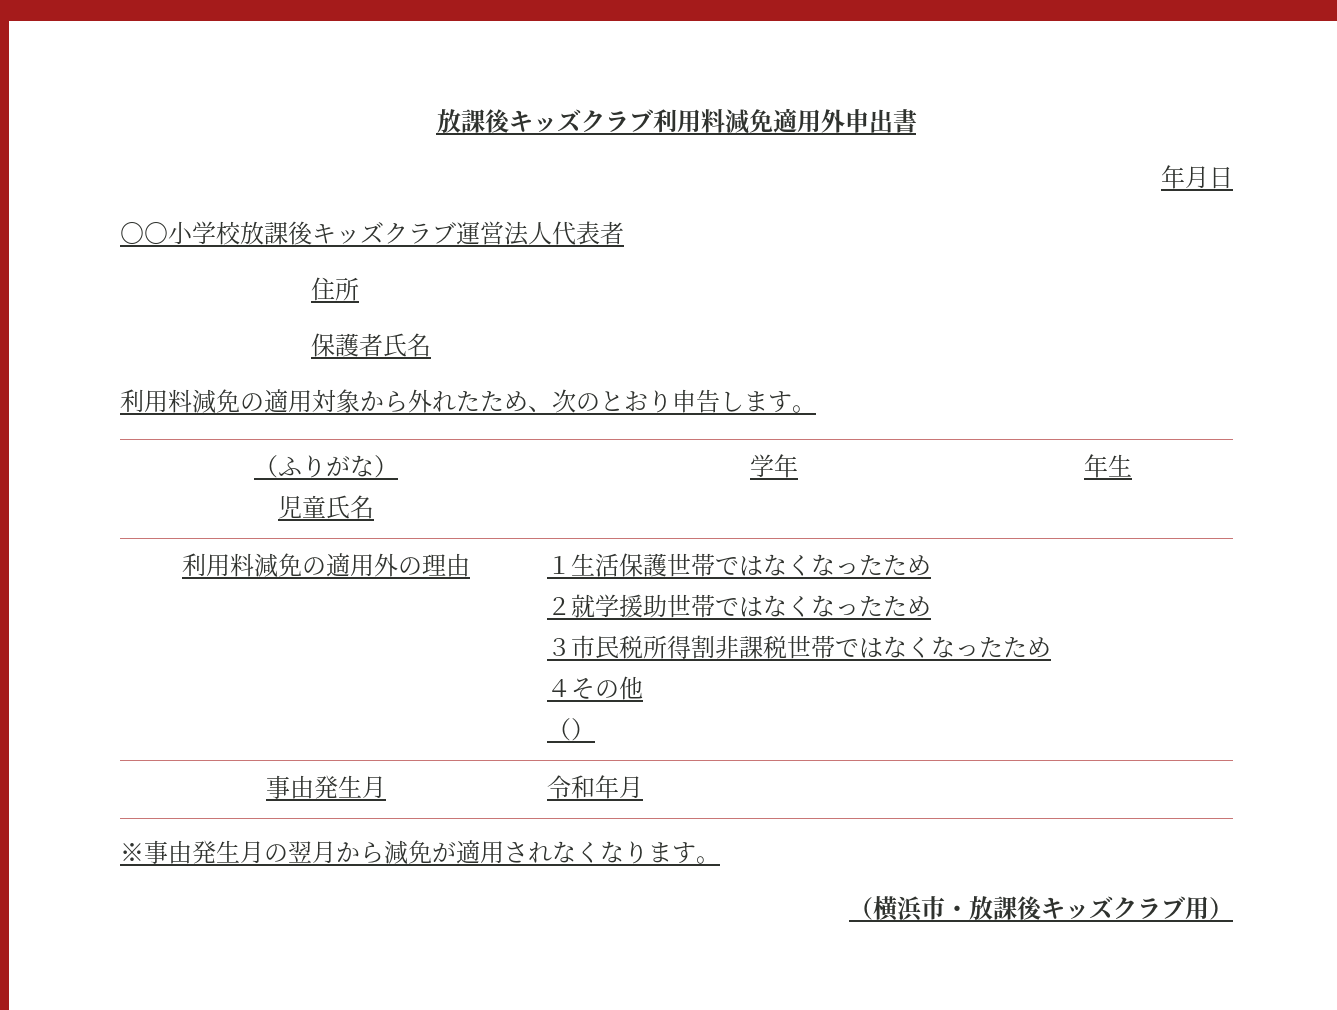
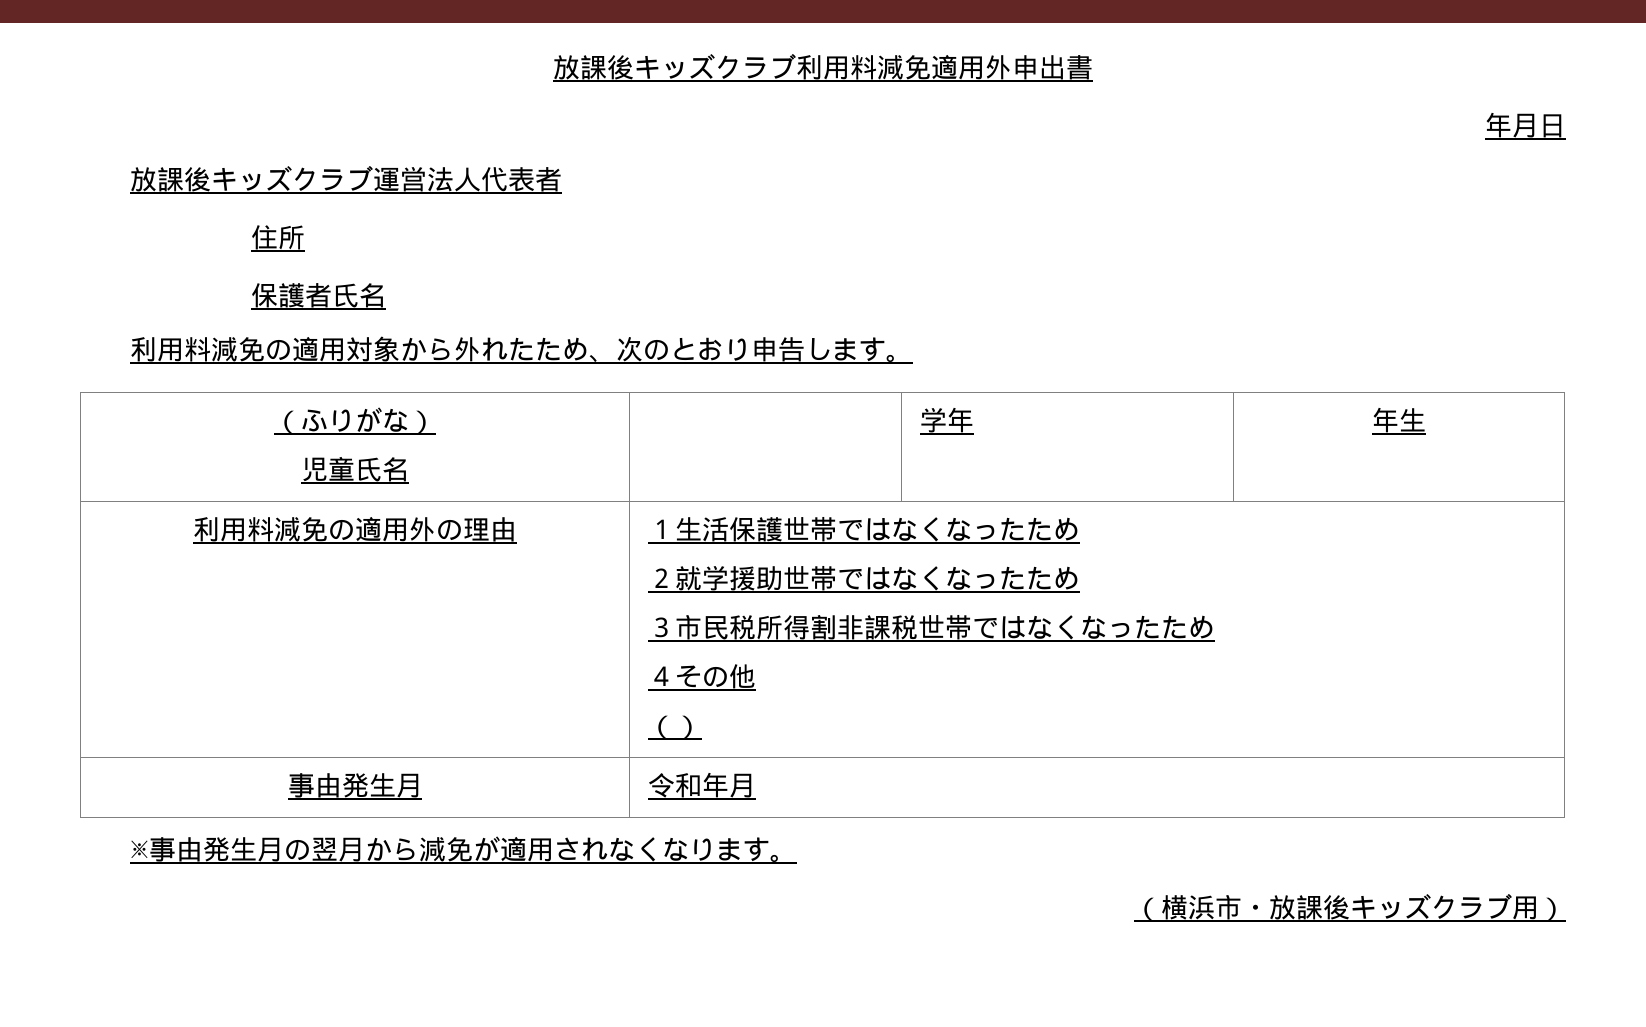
- 〇〇小学校放課後キッズクラブ運営法人代表者
+ 放課後キッズクラブ運営法人代表者

